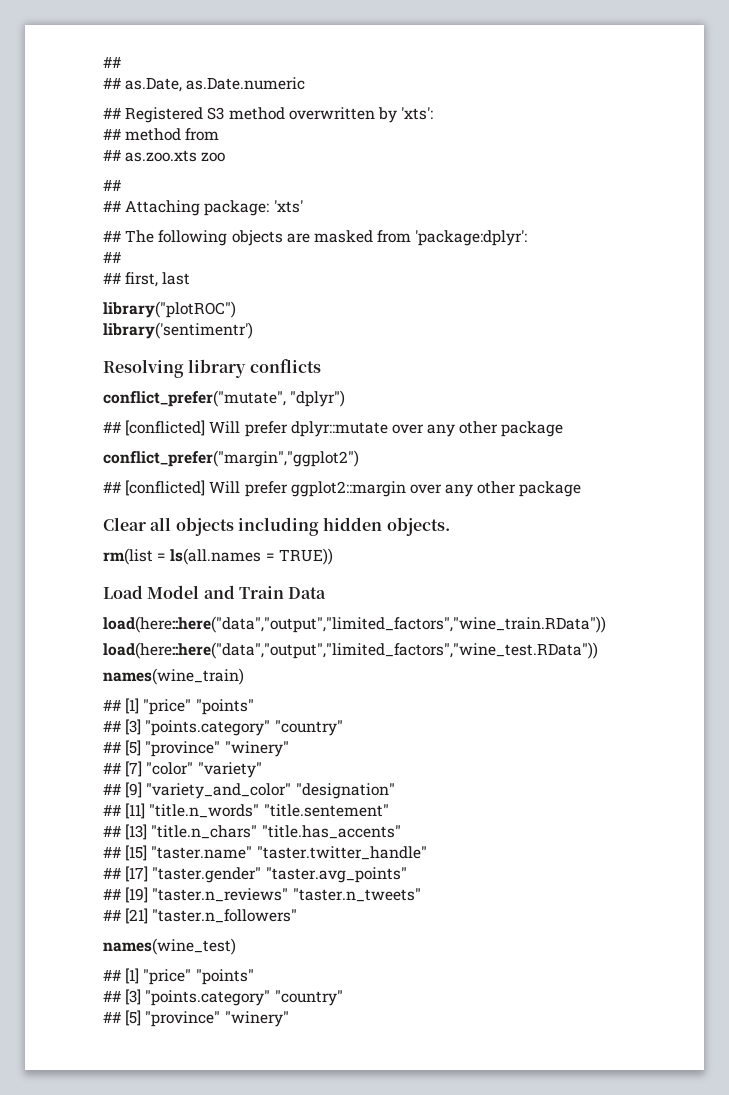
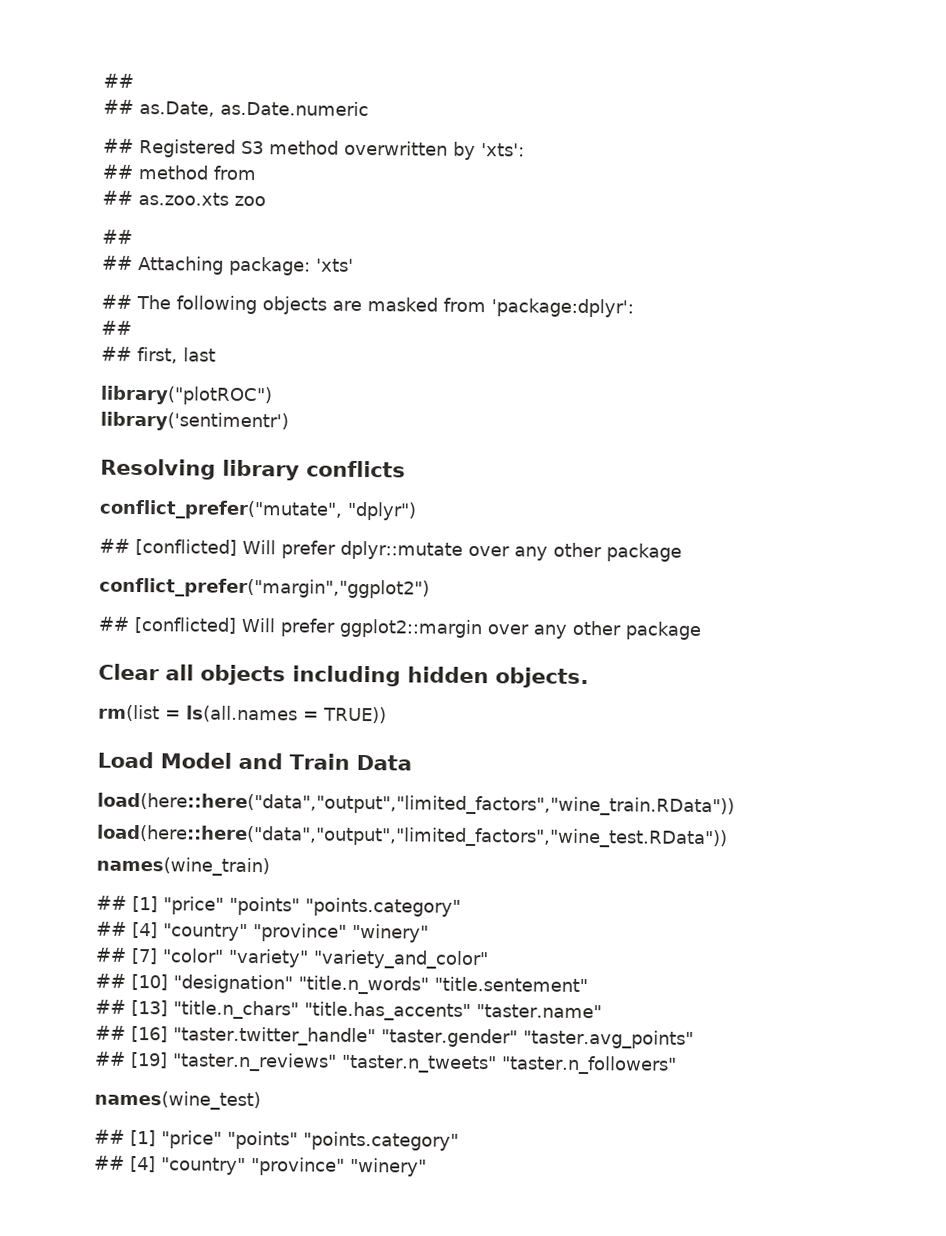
  names(wine_train)
- ## [1] "price" "points"
- ## [3] "points.category" "country"
- ## [5] "province" "winery"
+ ## [1] "price" "points" "points.category"
+ ## [4] "country" "province" "winery"
- ## [7] "color" "variety"
- ## [9] "variety_and_color" "designation"
- ## [11] "title.n_words" "title.sentement"
+ ## [7] "color" "variety" "variety_and_color"
+ ## [10] "designation" "title.n_words" "title.sentement"
- ## [13] "title.n_chars" "title.has_accents"
- ## [15] "taster.name" "taster.twitter_handle"
- ## [17] "taster.gender" "taster.avg_points"
+ ## [13] "title.n_chars" "title.has_accents" "taster.name"
+ ## [16] "taster.twitter_handle" "taster.gender" "taster.avg_points"
- ## [19] "taster.n_reviews" "taster.n_tweets"
- ## [21] "taster.n_followers"
+ ## [19] "taster.n_reviews" "taster.n_tweets" "taster.n_followers"
  names(wine_test)
- ## [1] "price" "points"
- ## [3] "points.category" "country"
- ## [5] "province" "winery"
+ ## [1] "price" "points" "points.category"
+ ## [4] "country" "province" "winery"

